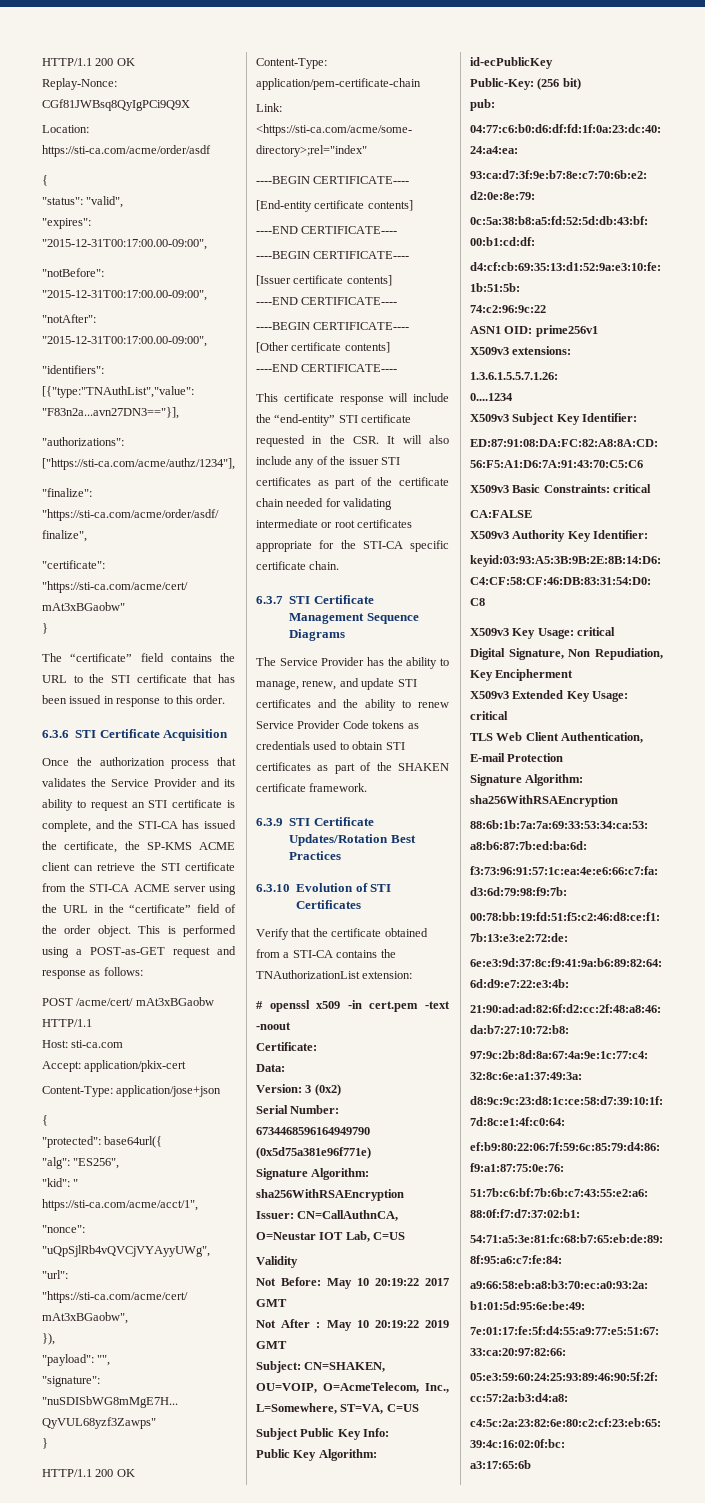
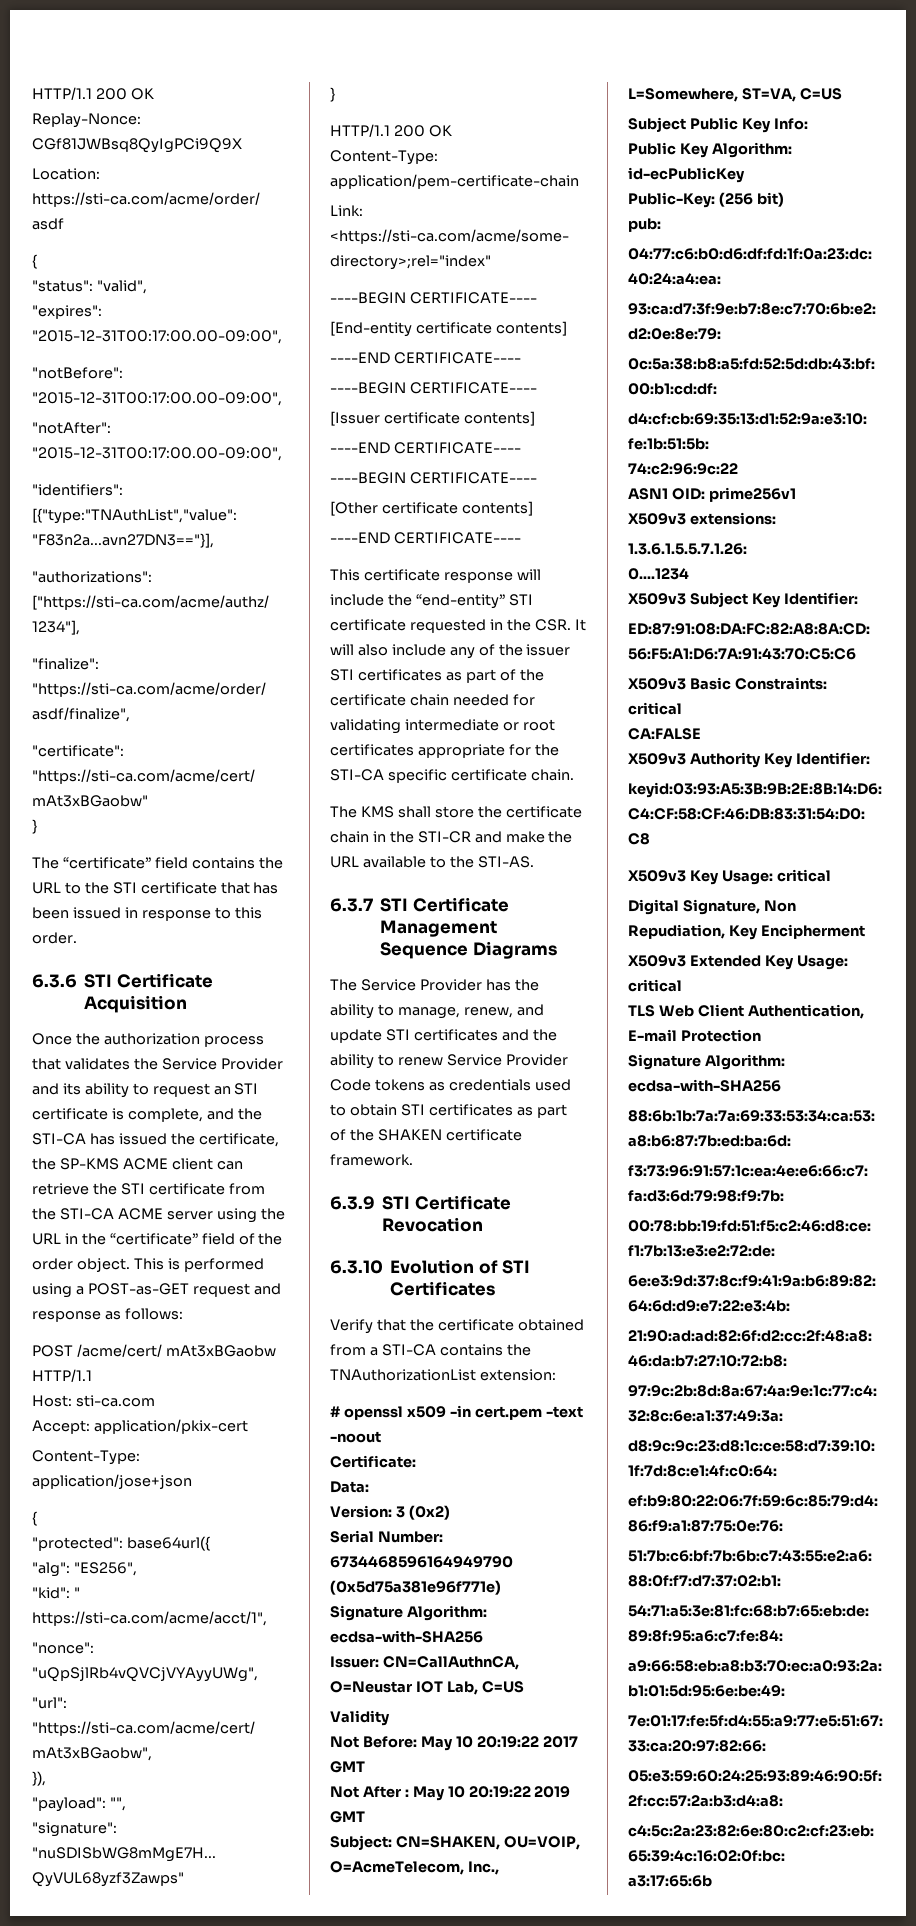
+ The KMS shall store the certificate chain in the STI-CR and make the URL available to the STI-AS.
- 6.3.9 STI Certificate Updates/Rotation Best Practices
+ 6.3.9 STI Certificate Revocation
  Serial Number: 6734468596164949790 (0x5d75a381e96f771e)
- Signature Algorithm: sha256WithRSAEncryption
+ Signature Algorithm: ecdsa-with-SHA256
  TLS Web Client Authentication, E-mail Protection
- Signature Algorithm: sha256WithRSAEncryption
+ Signature Algorithm: ecdsa-with-SHA256

